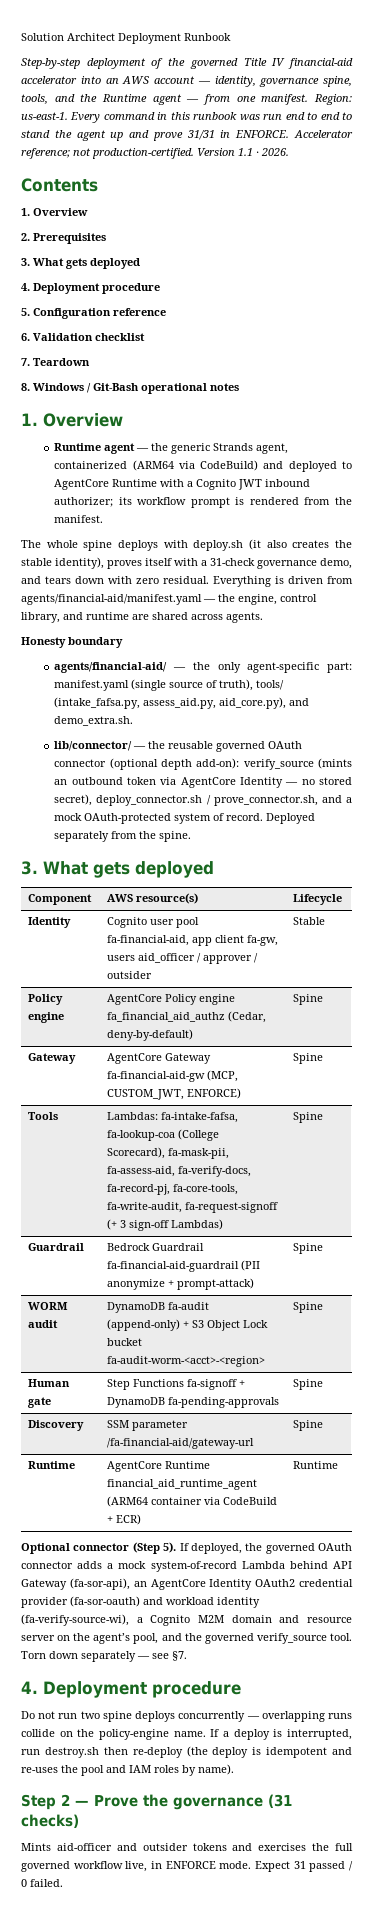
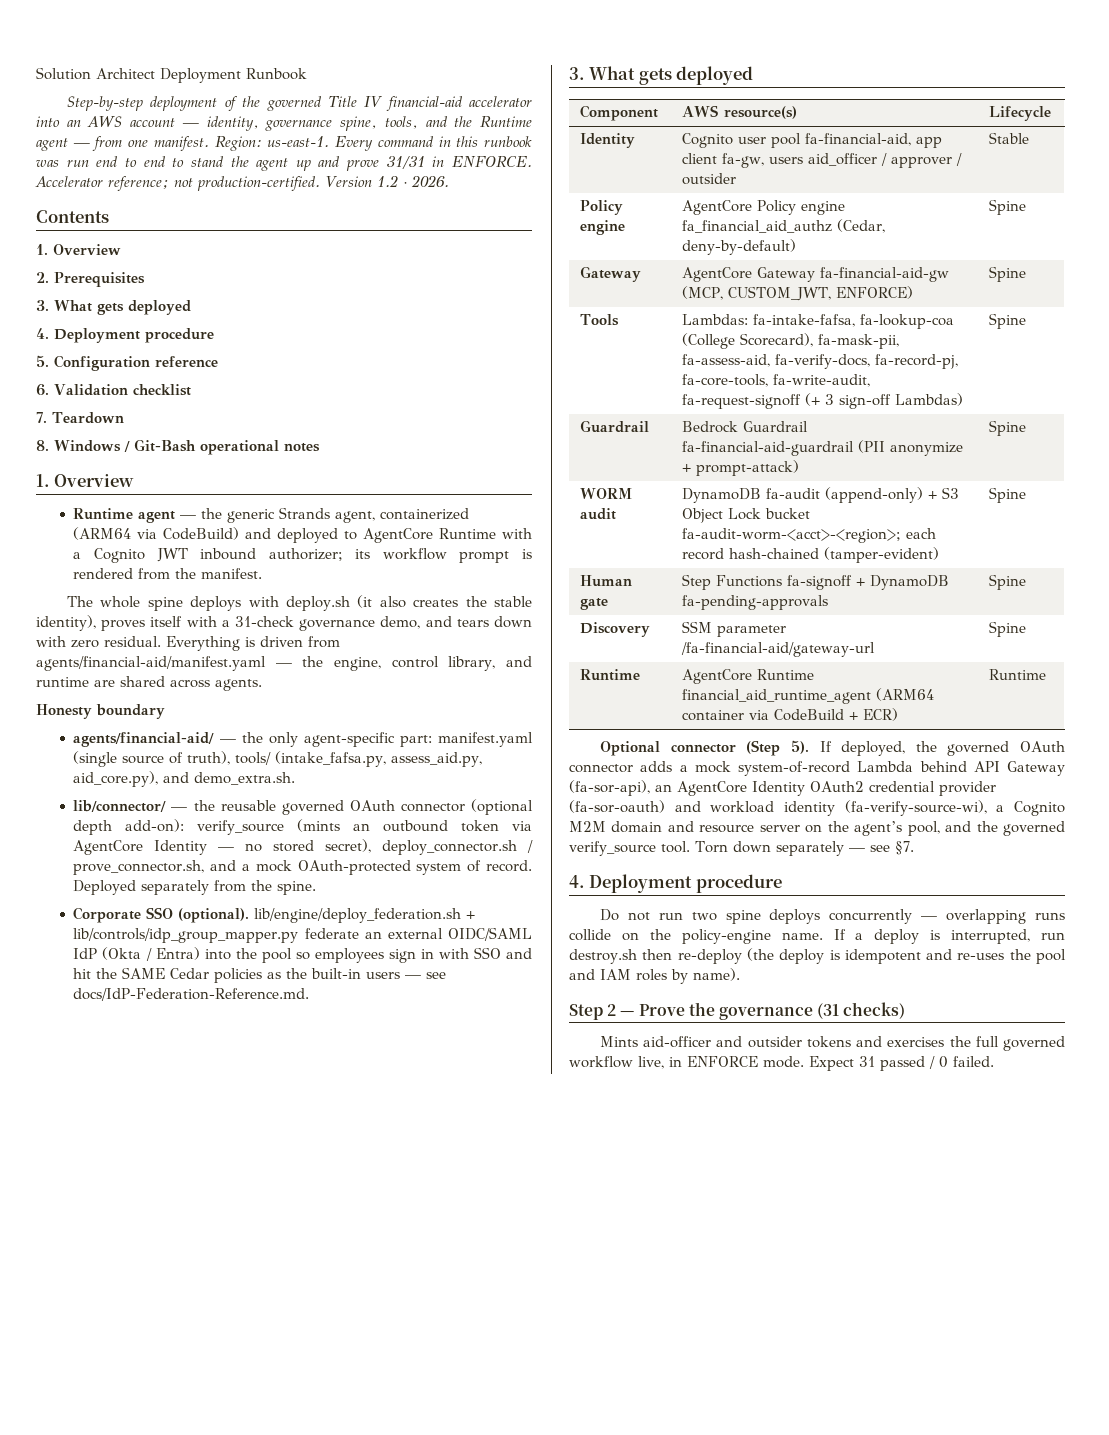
- Version 1.1 · 2026.
+ Version 1.2 · 2026.
+ Corporate SSO (optional). lib/engine/deploy_federation.sh + lib/controls/idp_group_mapper.py federate an external OIDC/SAML IdP (Okta / Entra) into the pool so employees sign in with SSO and hit the SAME Cedar policies as the built-in users — see docs/IdP-Federation-Reference.md.
- WORM audit | DynamoDB fa-audit (append-only) + S3 Object Lock bucket fa-audit-worm-<acct>-<region> | Spine
+ WORM audit | DynamoDB fa-audit (append-only) + S3 Object Lock bucket fa-audit-worm-<acct>-<region>; each record hash-chained (tamper-evident) | Spine

